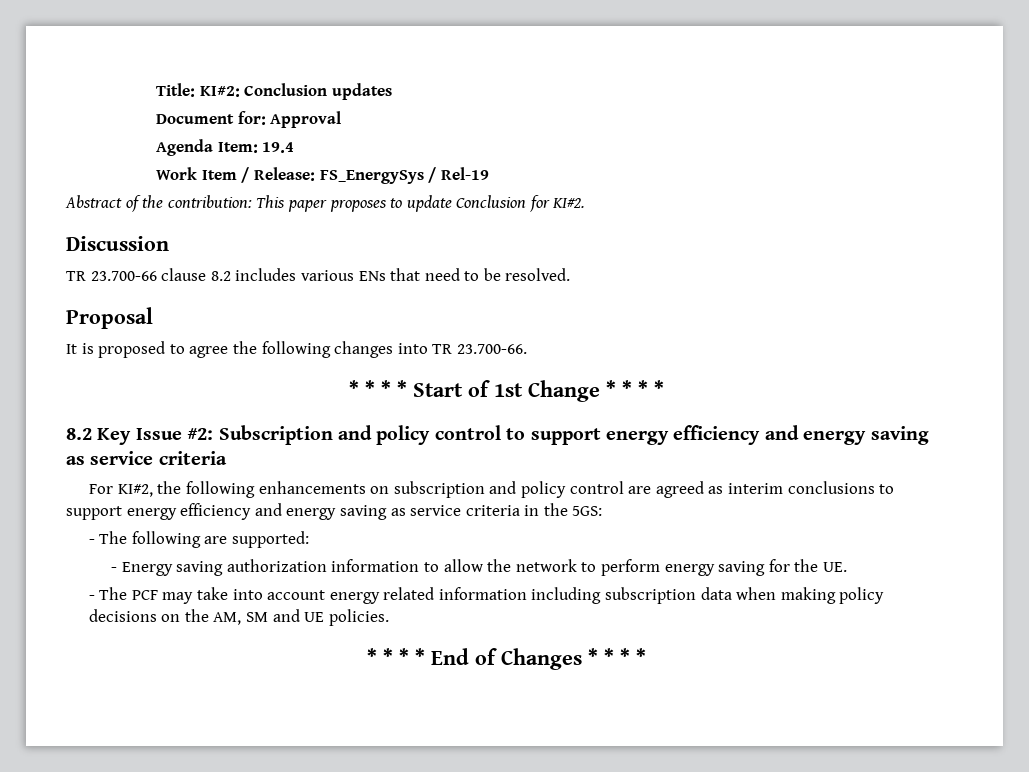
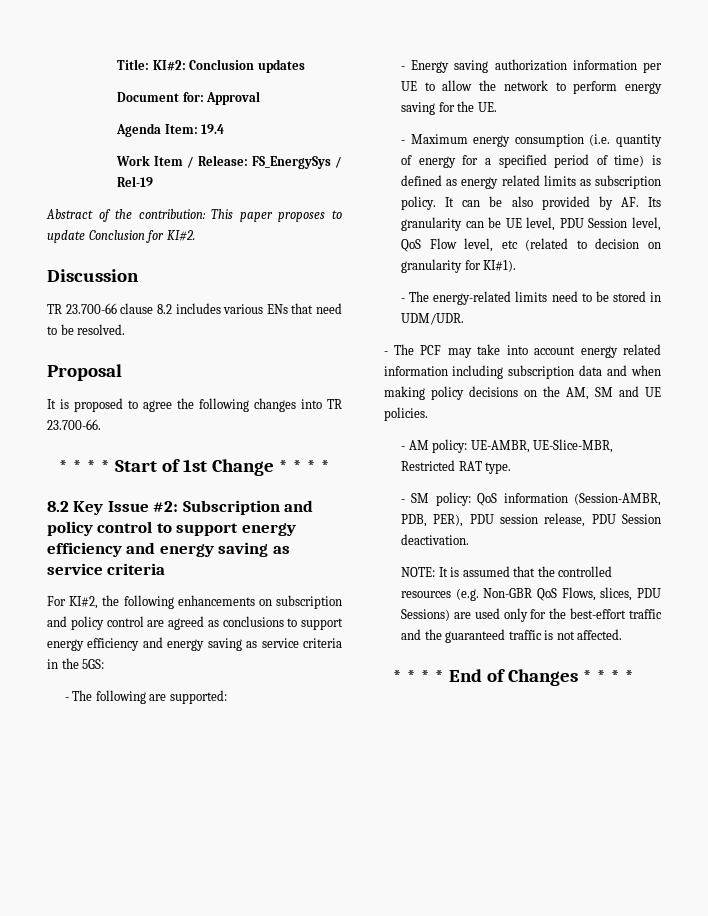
- For KI#2, the following enhancements on subscription and policy control are agreed as interim conclusions to support energy efficiency and energy saving as service criteria in the 5GS:
+ For KI#2, the following enhancements on subscription and policy control are agreed as conclusions to support energy efficiency and energy saving as service criteria in the 5GS:
- - Energy saving authorization information to allow the network to perform energy saving for the UE.
+ - Energy saving authorization information per UE to allow the network to perform energy saving for the UE.
+ - Maximum energy consumption (i.e. quantity of energy for a specified period of time) is defined as energy related limits as subscription policy. It can be also provided by AF. Its granularity can be UE level, PDU Session level, QoS Flow level, etc (related to decision on granularity for KI#1).
+ - The energy-related limits need to be stored in UDM/UDR.
- - The PCF may take into account energy related information including subscription data when making policy decisions on the AM, SM and UE policies.
+ - The PCF may take into account energy related information including subscription data and when making policy decisions on the AM, SM and UE policies.
+ - AM policy: UE-AMBR, UE-Slice-MBR, Restricted RAT type.
+ - SM policy: QoS information (Session-AMBR, PDB, PER), PDU session release, PDU Session deactivation.
+ NOTE: It is assumed that the controlled resources (e.g. Non-GBR QoS Flows, slices, PDU Sessions) are used only for the best-effort traffic and the guaranteed traffic is not affected.

